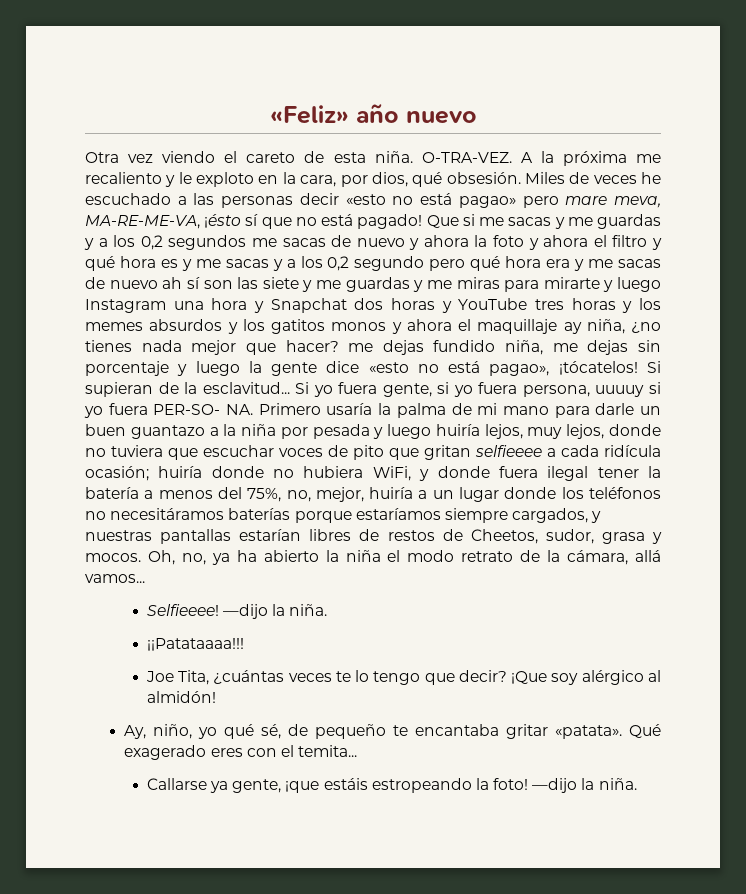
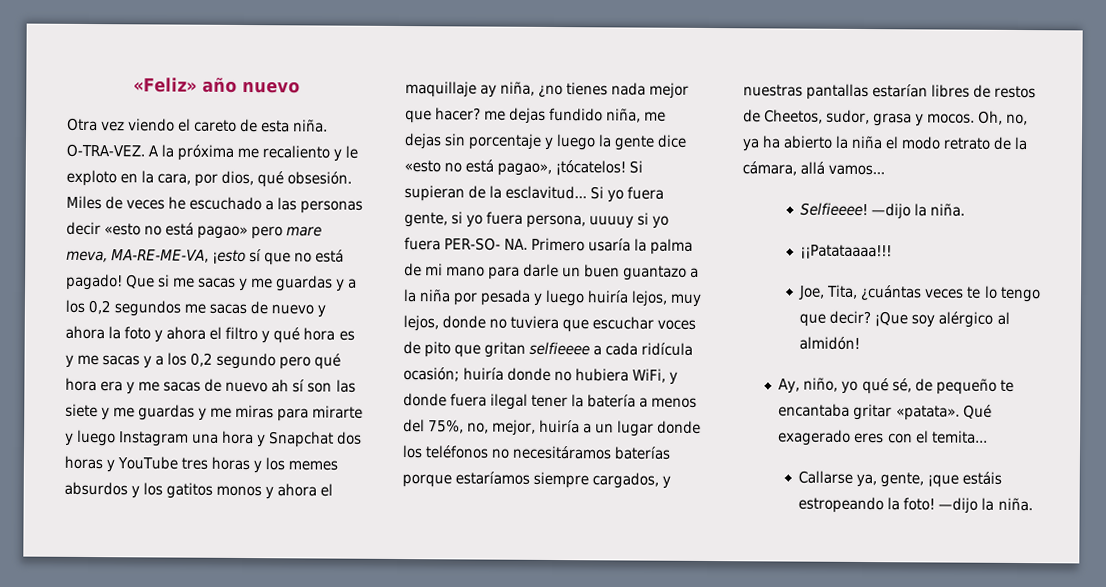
- Miles de veces he escuchado a las personas decir «esto no está pagao» pero mare meva, MA-RE-ME-VA, ¡ésto sí que no está pagado!
+ Miles de veces he escuchado a las personas decir «esto no está pagao» pero mare meva, MA-RE-ME-VA, ¡esto sí que no está pagado!
- Joe Tita, ¿cuántas veces te lo tengo que decir?
+ Joe, Tita, ¿cuántas veces te lo tengo que decir?
- Callarse ya gente, ¡que estáis estropeando la foto!
+ Callarse ya, gente, ¡que estáis estropeando la foto!

